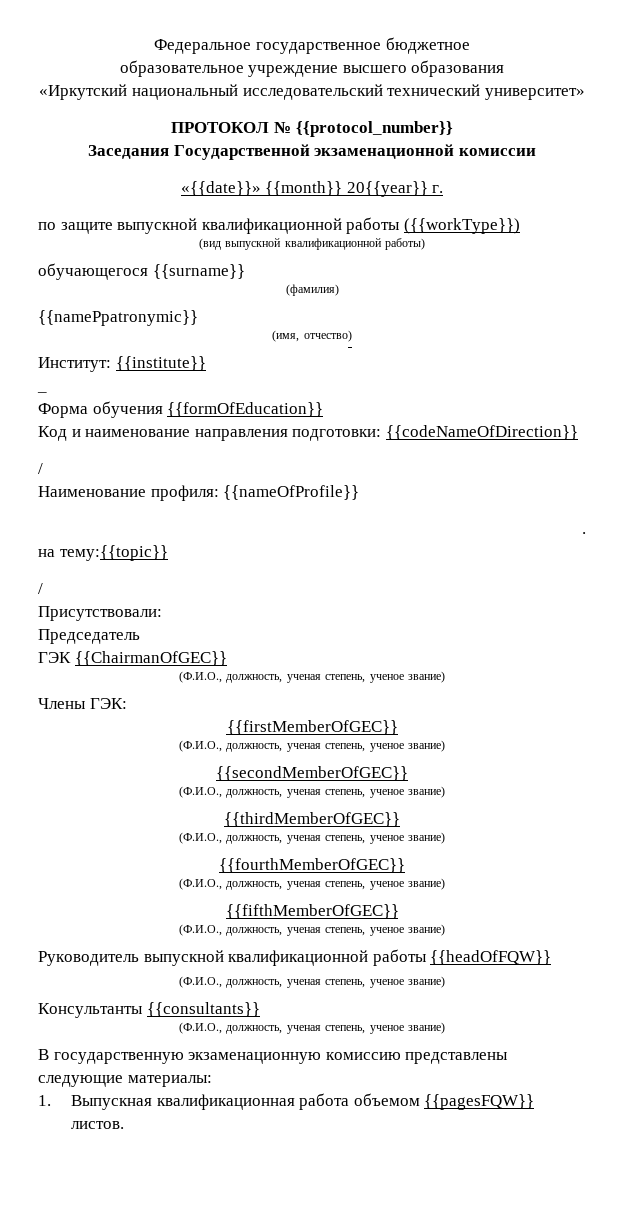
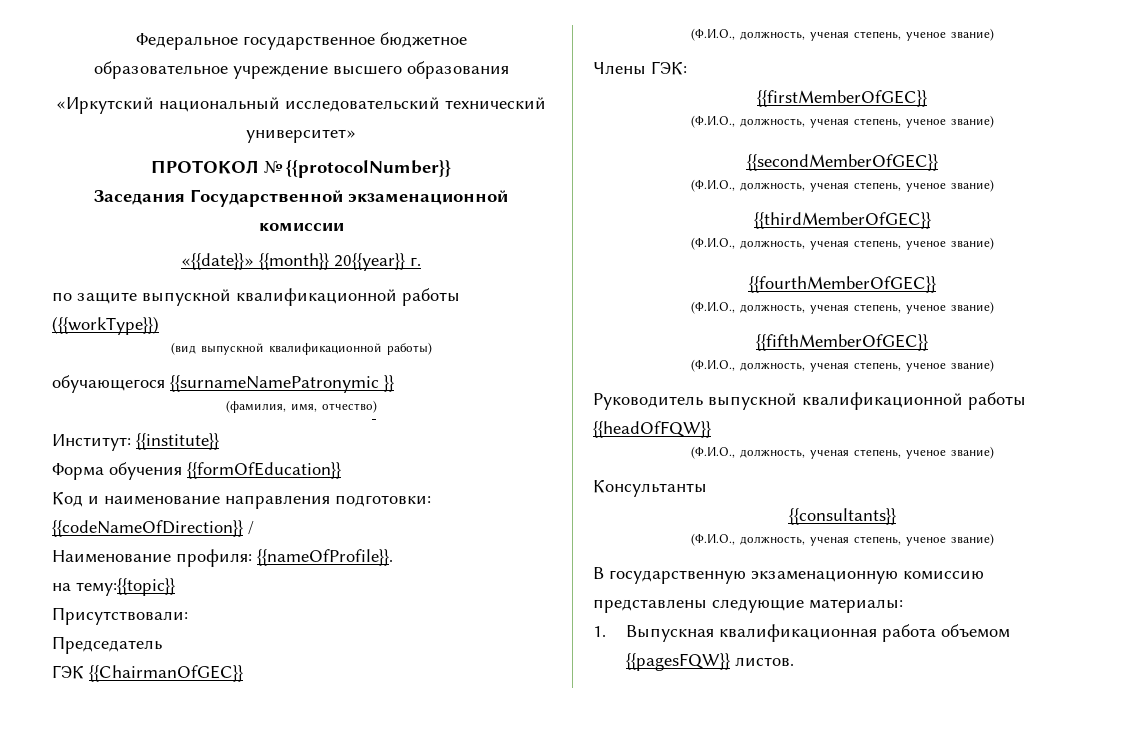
- ПРОТОКОЛ № {{protocol_number}}
+ ПРОТОКОЛ № {{protocolNumber}}
- обучающегося {{surname}}
- (фамилия)
- {{namePpatronymic}}
- (имя, отчество)
+ обучающегося {{surnameNamePatronymic }}
+ (фамилия, имя, отчество)
- _
- Код и наименование направления подготовки: {{codeNameOfDirection}}
- /
+ Код и наименование направления подготовки: {{codeNameOfDirection}} /
- Наименование профиля: {{nameOfProfile}}
- .
+ Наименование профиля: {{nameOfProfile}}.
  на тему:{{topic}}
- /
- Консультанты {{consultants}}
+ Консультанты
+ {{consultants}}

